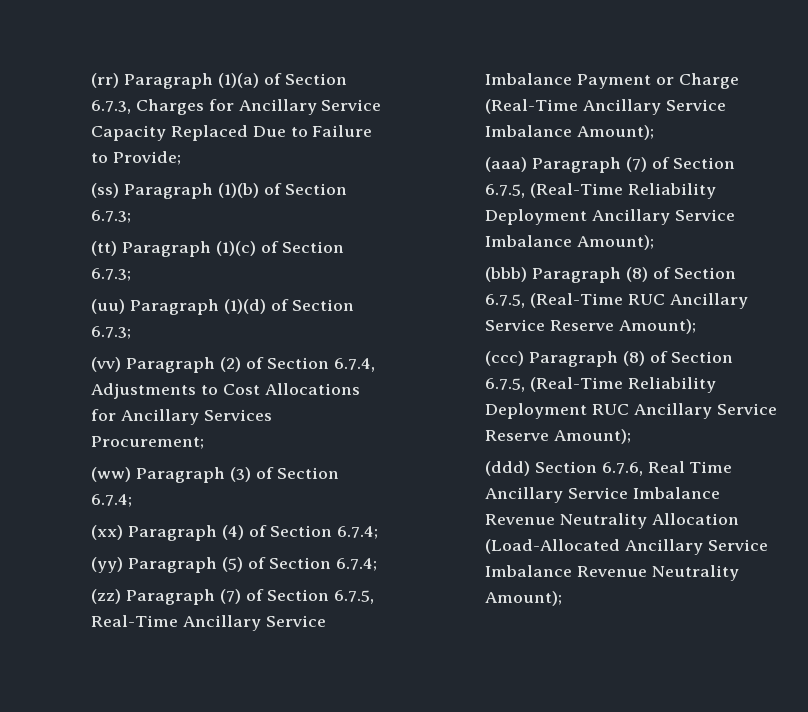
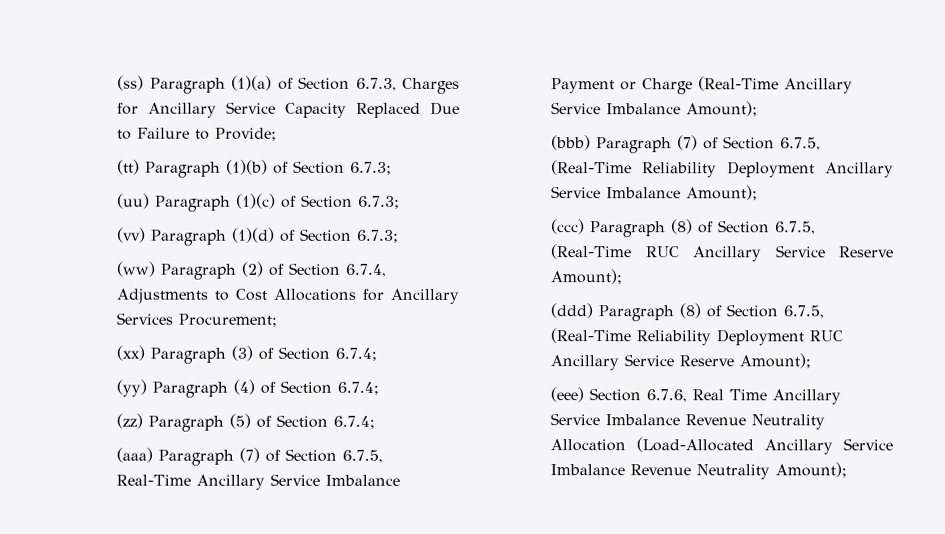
- (rr) Paragraph (1)(a) of Section 6.7.3, Charges for Ancillary Service Capacity Replaced Due to Failure to Provide;
+ (ss) Paragraph (1)(a) of Section 6.7.3, Charges for Ancillary Service Capacity Replaced Due to Failure to Provide;
- (ss) Paragraph (1)(b) of Section 6.7.3;
+ (tt) Paragraph (1)(b) of Section 6.7.3;
- (tt) Paragraph (1)(c) of Section 6.7.3;
+ (uu) Paragraph (1)(c) of Section 6.7.3;
- (uu) Paragraph (1)(d) of Section 6.7.3;
+ (vv) Paragraph (1)(d) of Section 6.7.3;
- (vv) Paragraph (2) of Section 6.7.4, Adjustments to Cost Allocations for Ancillary Services Procurement;
+ (ww) Paragraph (2) of Section 6.7.4, Adjustments to Cost Allocations for Ancillary Services Procurement;
- (ww) Paragraph (3) of Section 6.7.4;
+ (xx) Paragraph (3) of Section 6.7.4;
- (xx) Paragraph (4) of Section 6.7.4;
+ (yy) Paragraph (4) of Section 6.7.4;
- (yy) Paragraph (5) of Section 6.7.4;
+ (zz) Paragraph (5) of Section 6.7.4;
- (zz) Paragraph (7) of Section 6.7.5, Real-Time Ancillary Service Imbalance Payment or Charge (Real-Time Ancillary Service Imbalance Amount);
+ (aaa) Paragraph (7) of Section 6.7.5, Real-Time Ancillary Service Imbalance Payment or Charge (Real-Time Ancillary Service Imbalance Amount);
- (aaa) Paragraph (7) of Section 6.7.5, (Real-Time Reliability Deployment Ancillary Service Imbalance Amount);
+ (bbb) Paragraph (7) of Section 6.7.5, (Real-Time Reliability Deployment Ancillary Service Imbalance Amount);
- (bbb) Paragraph (8) of Section 6.7.5, (Real-Time RUC Ancillary Service Reserve Amount);
+ (ccc) Paragraph (8) of Section 6.7.5, (Real-Time RUC Ancillary Service Reserve Amount);
- (ccc) Paragraph (8) of Section 6.7.5, (Real-Time Reliability Deployment RUC Ancillary Service Reserve Amount);
+ (ddd) Paragraph (8) of Section 6.7.5, (Real-Time Reliability Deployment RUC Ancillary Service Reserve Amount);
- (ddd) Section 6.7.6, Real Time Ancillary Service Imbalance Revenue Neutrality Allocation (Load-Allocated Ancillary Service Imbalance Revenue Neutrality Amount);
+ (eee) Section 6.7.6, Real Time Ancillary Service Imbalance Revenue Neutrality Allocation (Load-Allocated Ancillary Service Imbalance Revenue Neutrality Amount);

